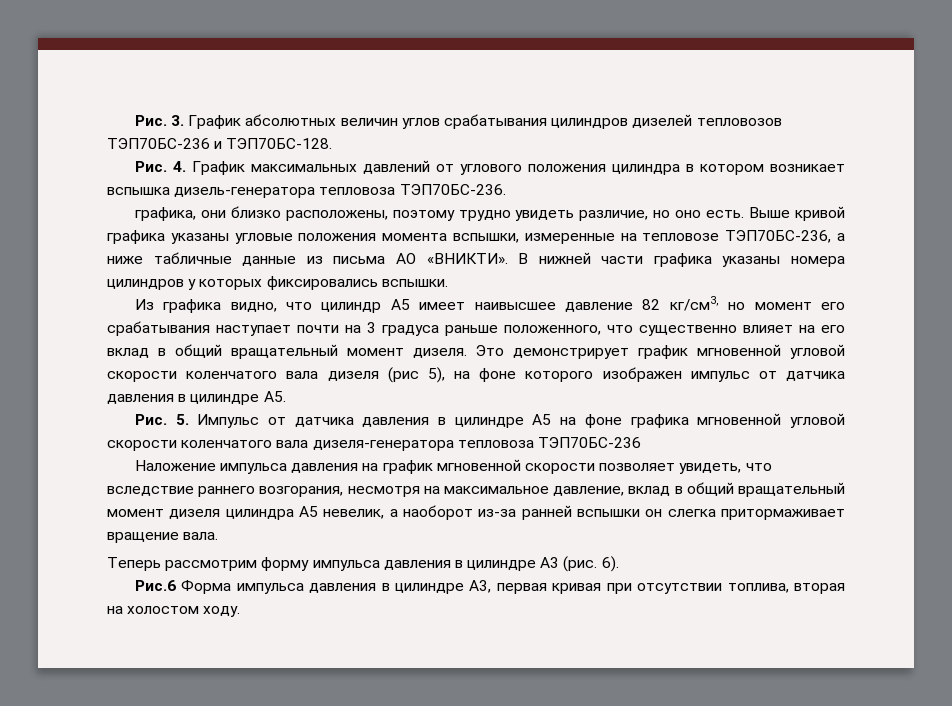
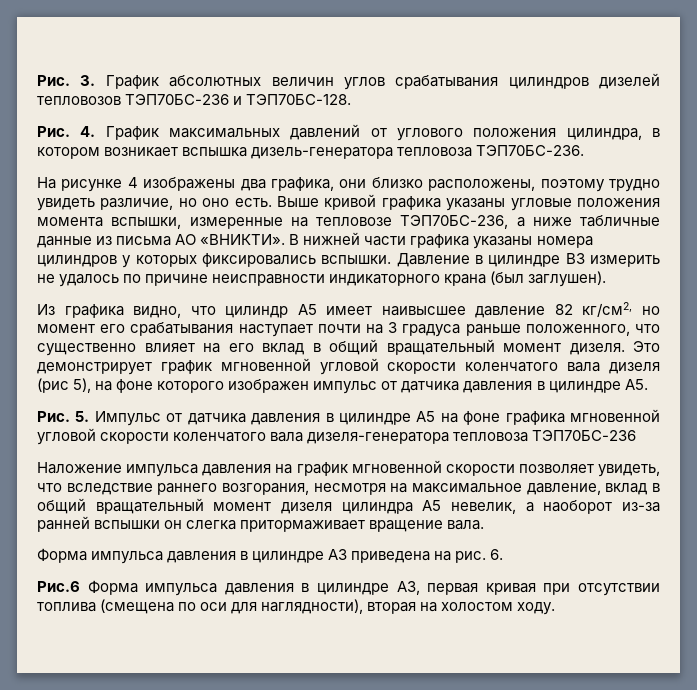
- Рис. 4. График максимальных давлений от углового положения цилиндра в котором возникает вспышка дизель-генератора тепловоза ТЭП70БС-236.
+ Рис. 4. График максимальных давлений от углового положения цилиндра, в котором возникает вспышка дизель-генератора тепловоза ТЭП70БС-236.
- графика, они близко расположены, поэтому трудно увидеть различие, но оно есть.
+ На рисунке 4 изображены два графика, они близко расположены, поэтому трудно увидеть различие, но оно есть.
+ Давление в цилиндре В3 измерить не удалось по причине неисправности индикаторного крана (был заглушен).
- Из графика видно, что цилиндр А5 имеет наивысшее давление 82 кг/см3, но момент его срабатывания наступает почти на 3 градуса раньше положенного, что существенно влияет на его вклад в общий вращательный момент дизеля.
+ Из графика видно, что цилиндр А5 имеет наивысшее давление 82 кг/см2, но момент его срабатывания наступает почти на 3 градуса раньше положенного, что существенно влияет на его вклад в общий вращательный момент дизеля.
- Теперь рассмотрим форму импульса давления в цилиндре А3 (рис. 6).
+ Форма импульса давления в цилиндре А3 приведена на рис. 6.
- Рис.6 Форма импульса давления в цилиндре А3, первая кривая при отсутствии топлива, вторая на холостом ходу.
+ Рис.6 Форма импульса давления в цилиндре А3, первая кривая при отсутствии топлива (смещена по оси для наглядности), вторая на холостом ходу.

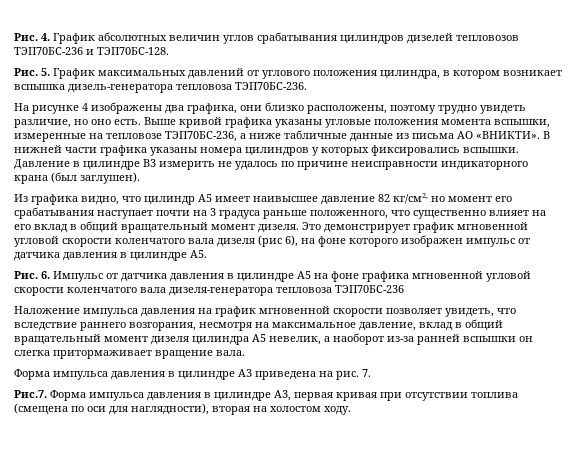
- Рис. 3. График абсолютных величин углов срабатывания цилиндров дизелей тепловозов ТЭП70БС-236 и ТЭП70БС-128.
+ Рис. 4. График абсолютных величин углов срабатывания цилиндров дизелей тепловозов ТЭП70БС-236 и ТЭП70БС-128.
- Рис. 4. График максимальных давлений от углового положения цилиндра, в котором возникает вспышка дизель-генератора тепловоза ТЭП70БС-236.
+ Рис. 5. График максимальных давлений от углового положения цилиндра, в котором возникает вспышка дизель-генератора тепловоза ТЭП70БС-236.
- Это демонстрирует график мгновенной угловой скорости коленчатого вала дизеля (рис 5), на фоне которого изображен импульс от датчика давления в цилиндре А5.
+ Это демонстрирует график мгновенной угловой скорости коленчатого вала дизеля (рис 6), на фоне которого изображен импульс от датчика давления в цилиндре А5.
- Рис. 5. Импульс от датчика давления в цилиндре А5 на фоне графика мгновенной угловой скорости коленчатого вала дизеля-генератора тепловоза ТЭП70БС-236
+ Рис. 6. Импульс от датчика давления в цилиндре А5 на фоне графика мгновенной угловой скорости коленчатого вала дизеля-генератора тепловоза ТЭП70БС-236
- 6.
- Рис.6 Форма импульса давления в цилиндре А3, первая кривая при отсутствии топлива (смещена по оси для наглядности), вторая на холостом ходу.
+ 7.
+ Рис.7. Форма импульса давления в цилиндре А3, первая кривая при отсутствии топлива (смещена по оси для наглядности), вторая на холостом ходу.

